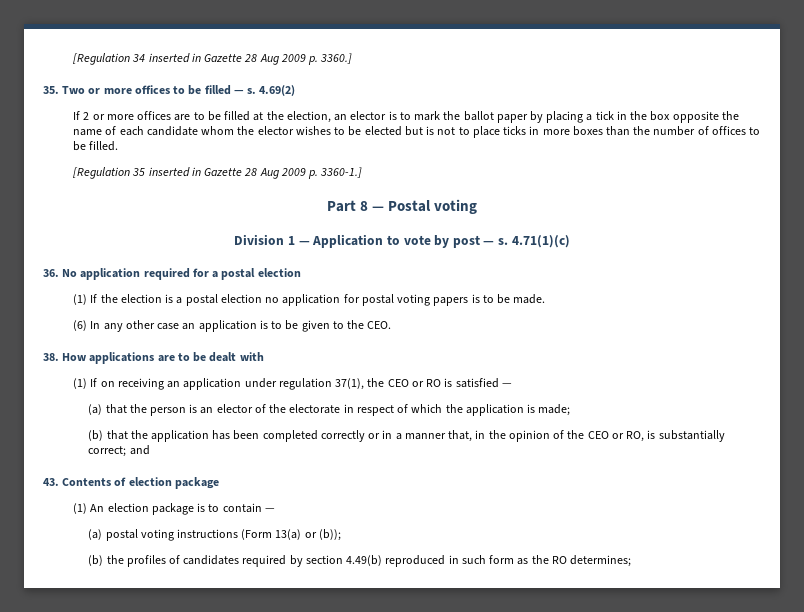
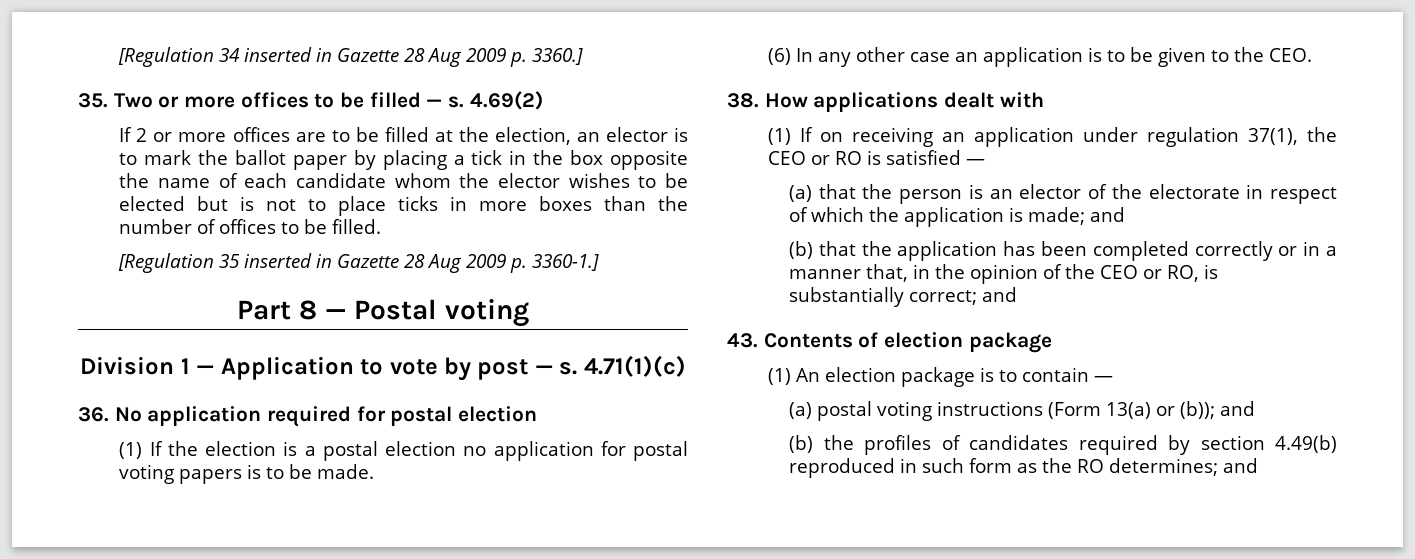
- 36. No application required for a postal election
+ 36. No application required for postal election
- 38. How applications are to be dealt with
+ 38. How applications dealt with
- (a) that the person is an elector of the electorate in respect of which the application is made;
+ (a) that the person is an elector of the electorate in respect of which the application is made; and
- (a) postal voting instructions (Form 13(a) or (b));
+ (a) postal voting instructions (Form 13(a) or (b)); and
- (b) the profiles of candidates required by section 4.49(b) reproduced in such form as the RO determines;
+ (b) the profiles of candidates required by section 4.49(b) reproduced in such form as the RO determines; and

